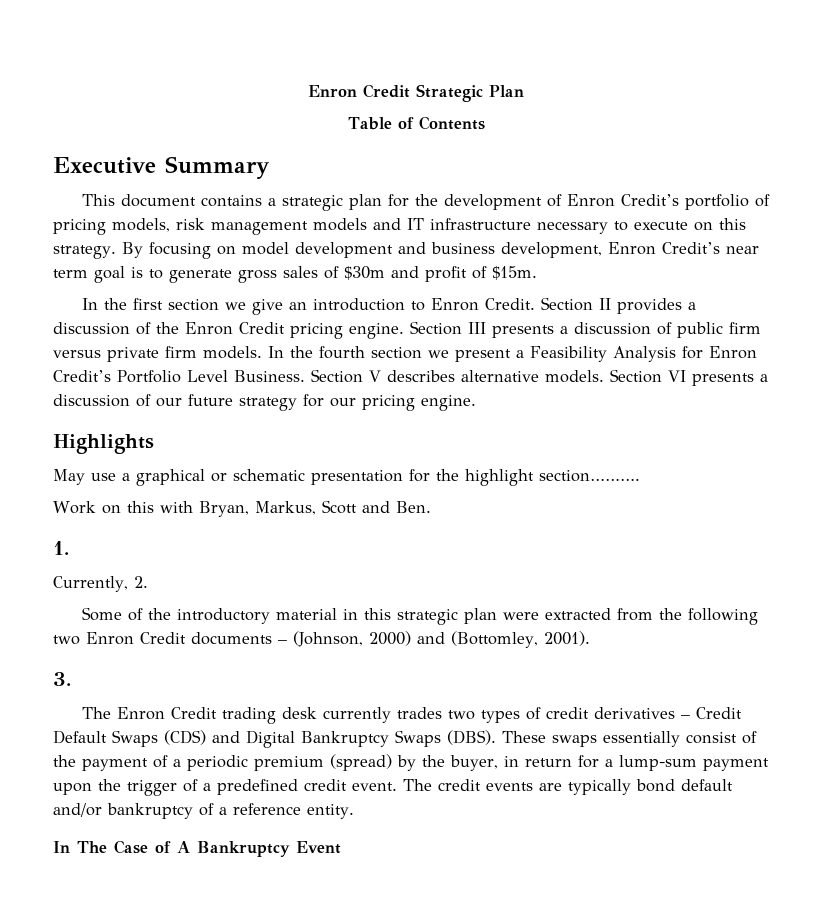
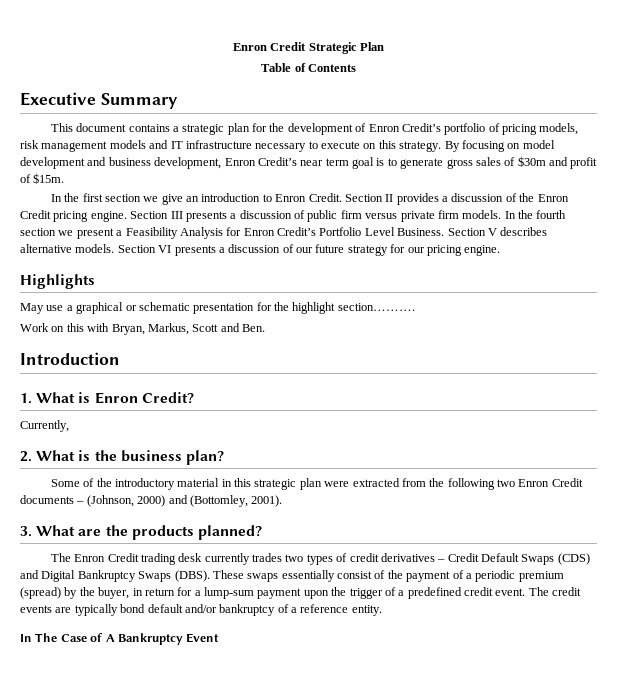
+ Introduction
- 1.
+ 1. What is Enron Credit?
- Currently, 2.
+ Currently,
+ 2. What is the business plan?
- 3.
+ 3. What are the products planned?

